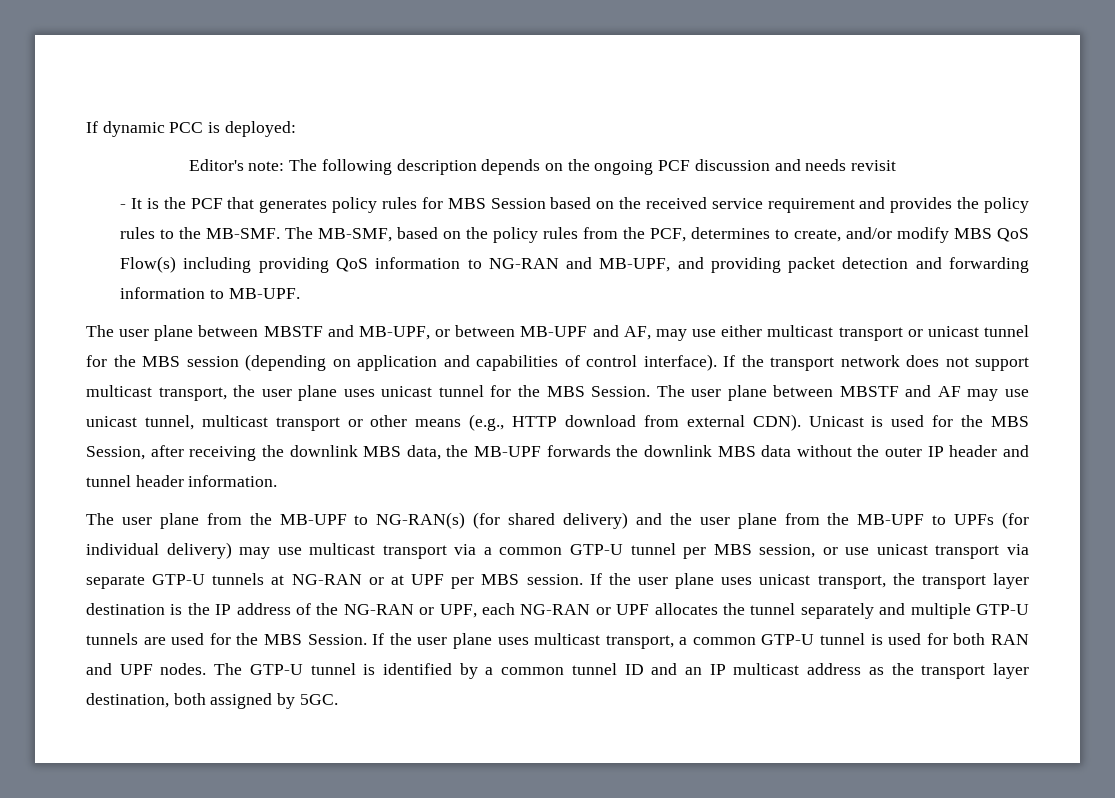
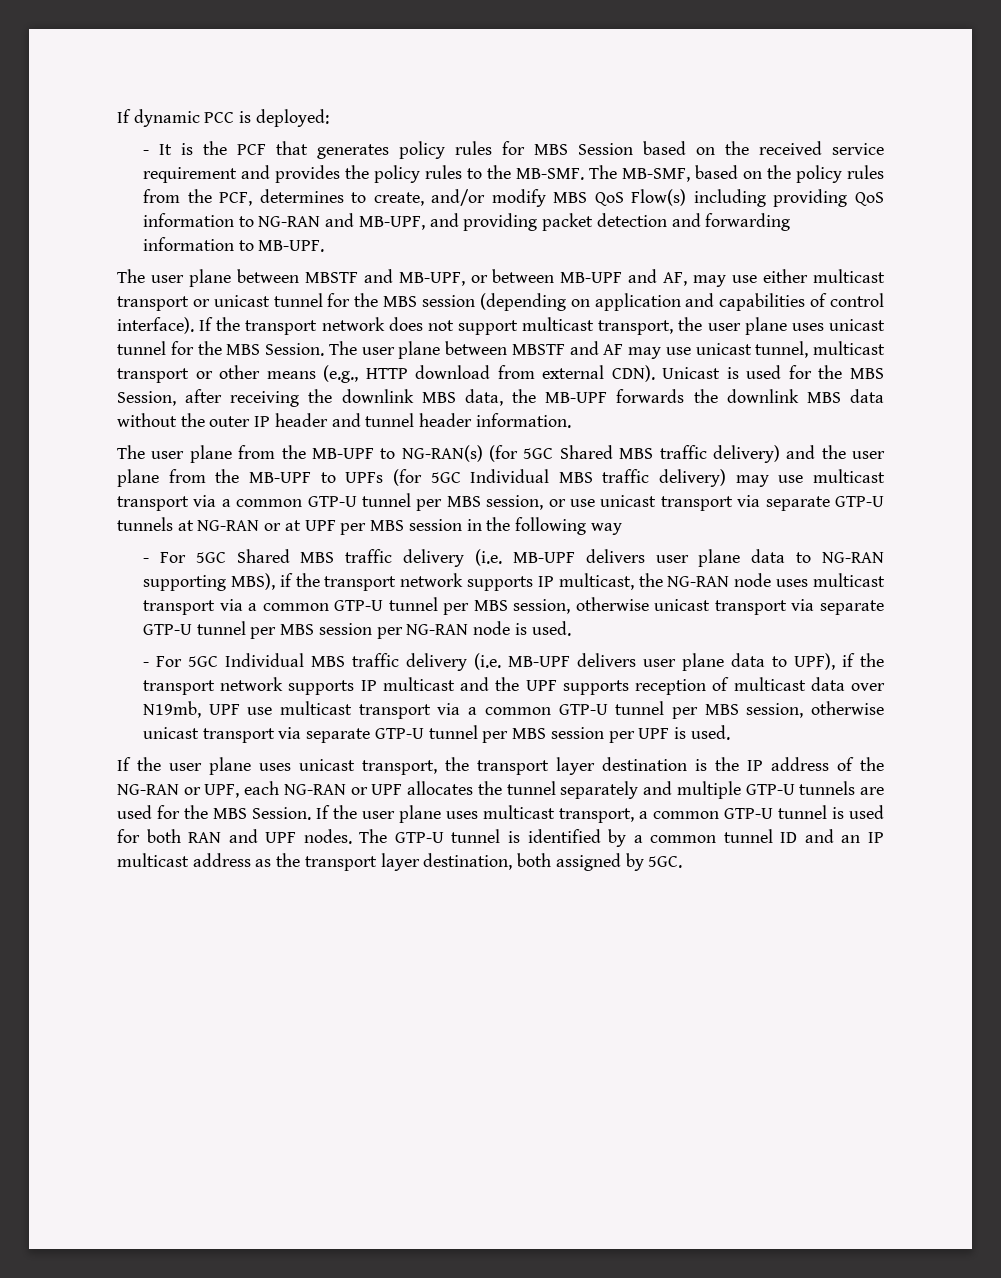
- Editor's note: The following description depends on the ongoing PCF discussion and needs revisit
- The user plane from the MB-UPF to NG-RAN(s) (for shared delivery) and the user plane from the MB-UPF to UPFs (for individual delivery) may use multicast transport via a common GTP-U tunnel per MBS session, or use unicast transport via separate GTP-U tunnels at NG-RAN or at UPF per MBS session. If the user plane uses unicast transport, the transport layer destination is the IP address of the NG-RAN or UPF, each NG-RAN or UPF allocates the tunnel separately and multiple GTP-U tunnels are used for the MBS Session.
+ The user plane from the MB-UPF to NG-RAN(s) (for 5GC Shared MBS traffic delivery) and the user plane from the MB-UPF to UPFs (for 5GC Individual MBS traffic delivery) may use multicast transport via a common GTP-U tunnel per MBS session, or use unicast transport via separate GTP-U tunnels at NG-RAN or at UPF per MBS session in the following way
+ - For 5GC Shared MBS traffic delivery (i.e. MB-UPF delivers user plane data to NG-RAN supporting MBS), if the transport network supports IP multicast, the NG-RAN node uses multicast transport via a common GTP-U tunnel per MBS session, otherwise unicast transport via separate GTP-U tunnel per MBS session per NG-RAN node is used.
+ - For 5GC Individual MBS traffic delivery (i.e. MB-UPF delivers user plane data to UPF), if the transport network supports IP multicast and the UPF supports reception of multicast data over N19mb, UPF use multicast transport via a common GTP-U tunnel per MBS session, otherwise unicast transport via separate GTP-U tunnel per MBS session per UPF is used.
+ If the user plane uses unicast transport, the transport layer destination is the IP address of the NG-RAN or UPF, each NG-RAN or UPF allocates the tunnel separately and multiple GTP-U tunnels are used for the MBS Session.

